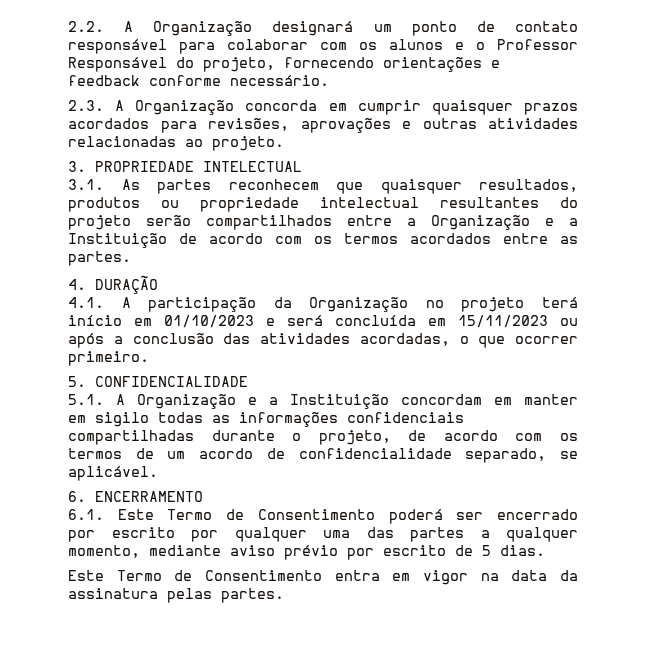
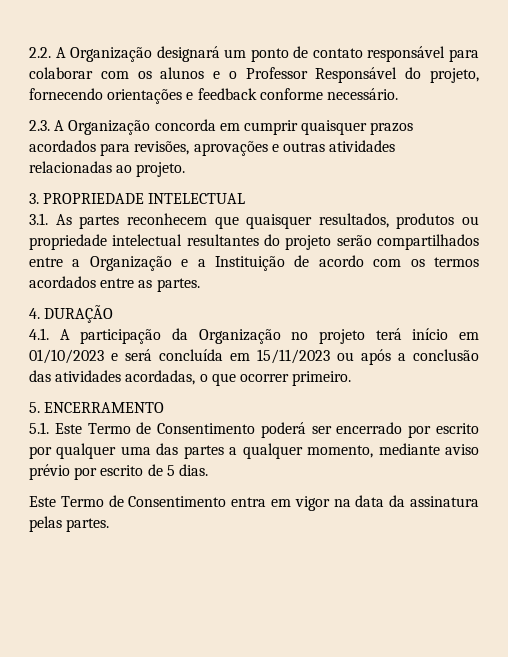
- 5. CONFIDENCIALIDADE
+ 5. ENCERRAMENTO
- 5.1. A Organização e a Instituição concordam em manter em sigilo todas as informações confidenciais compartilhadas durante o projeto, de acordo com os termos de um acordo de confidencialidade separado, se aplicável.
- 6. ENCERRAMENTO
- 6.1. Este Termo de Consentimento poderá ser encerrado por escrito por qualquer uma das partes a qualquer momento, mediante aviso prévio por escrito de 5 dias.
+ 5.1. Este Termo de Consentimento poderá ser encerrado por escrito por qualquer uma das partes a qualquer momento, mediante aviso prévio por escrito de 5 dias.

